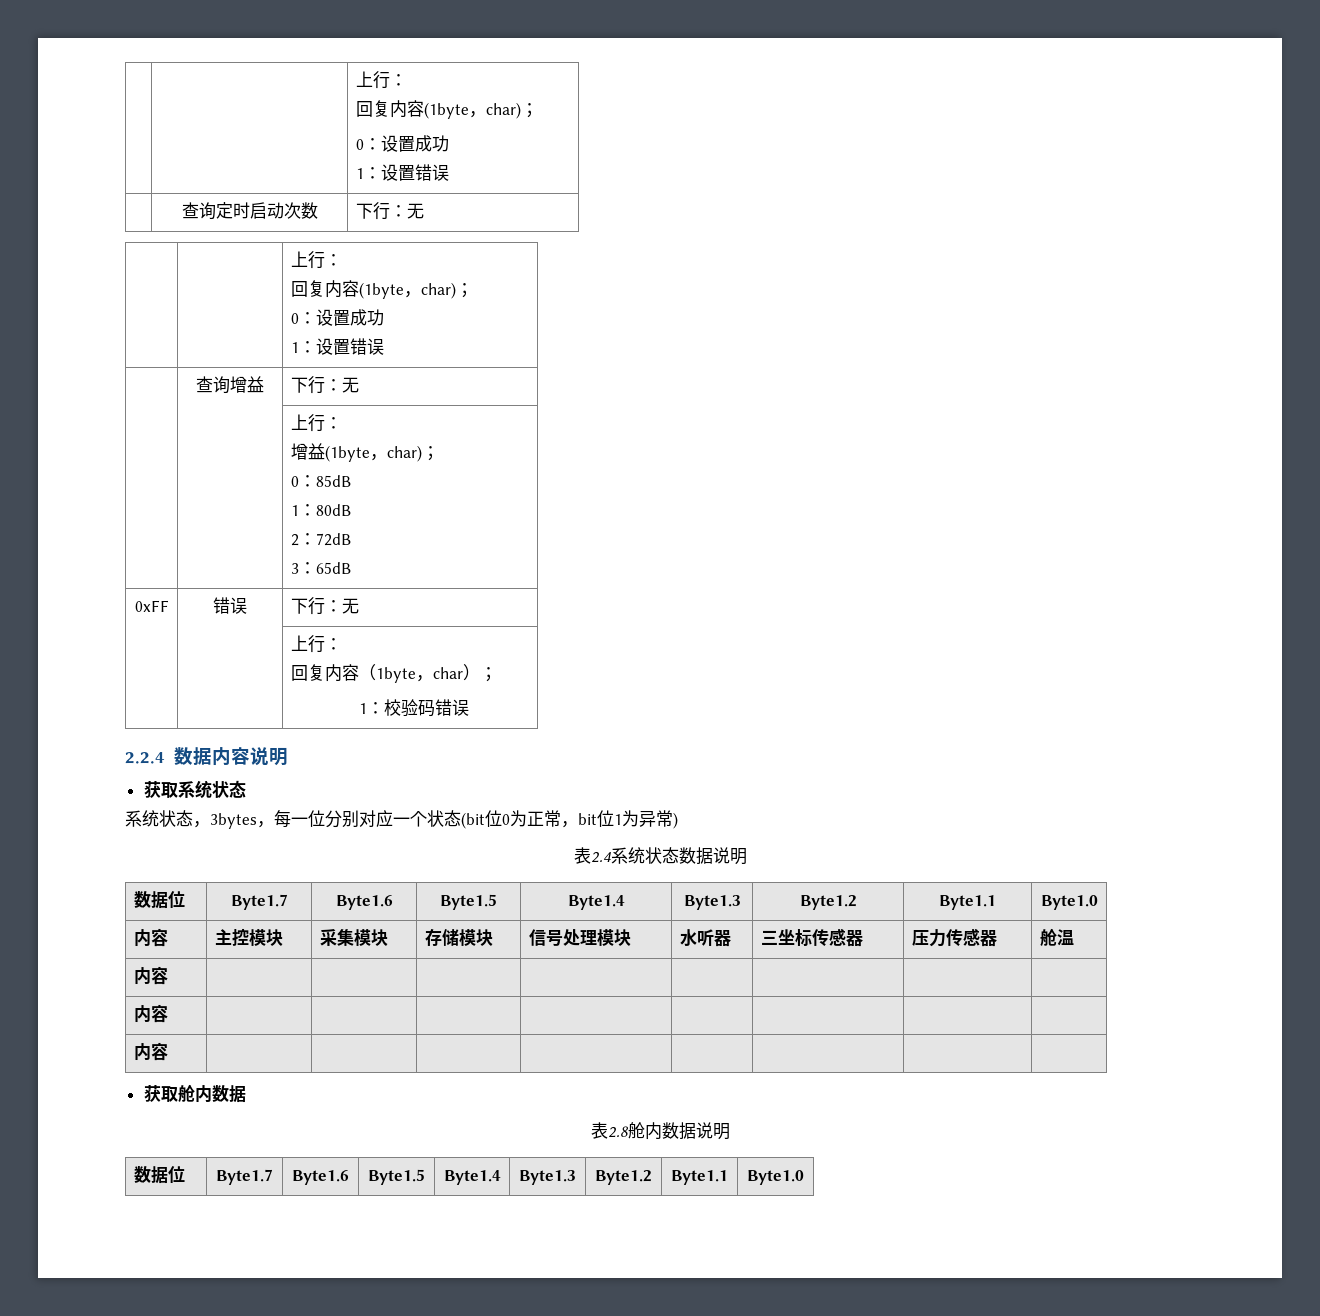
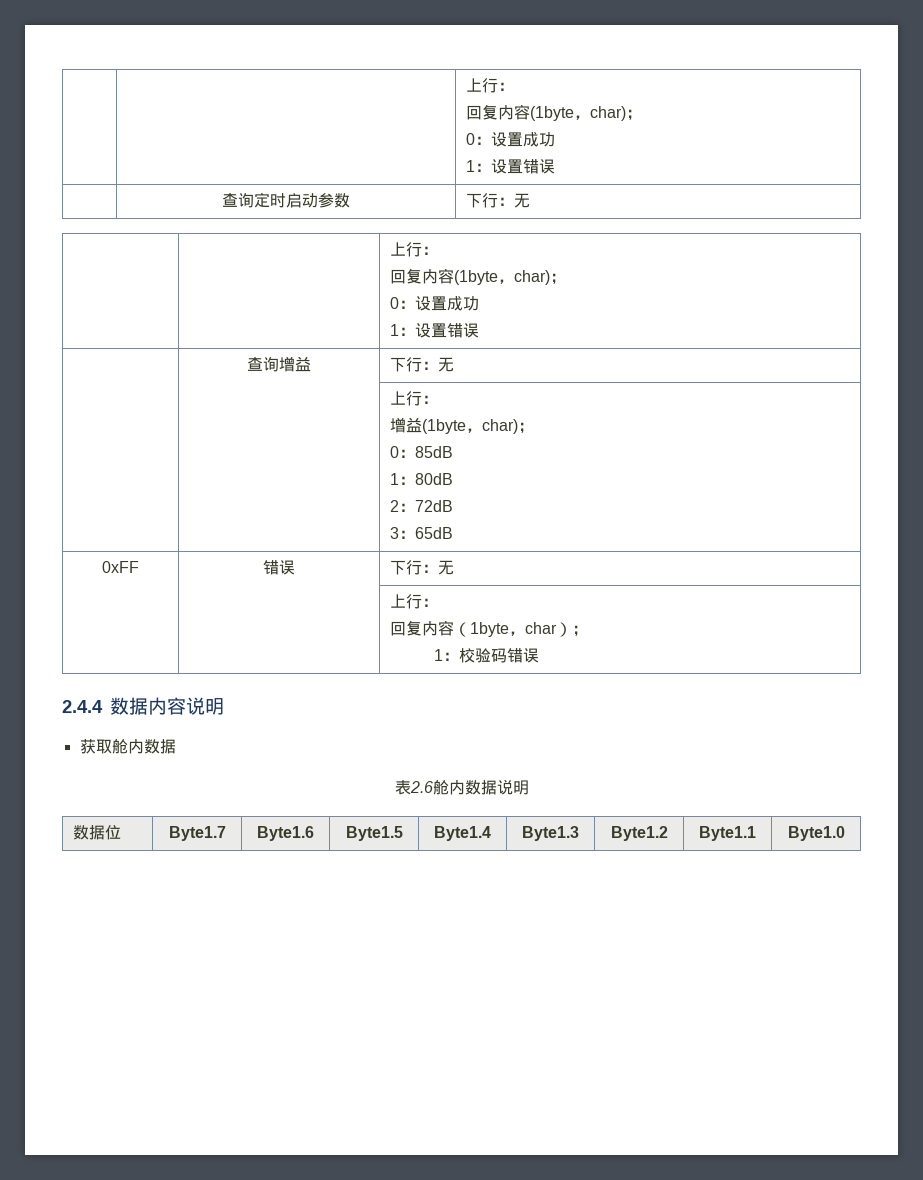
- | 查询定时启动次数 | 下行：无
+ | 查询定时启动参数 | 下行：无
- 2.2.4数据内容说明
+ 2.4.4数据内容说明
- 获取系统状态
- 系统状态，3bytes，每一位分别对应一个状态(bit位0为正常，bit位1为异常)
- 表2.4系统状态数据说明
- 数据位 | Byte1.7 | Byte1.6 | Byte1.5 | Byte1.4 | Byte1.3 | Byte1.2 | Byte1.1 | Byte1.0
- 内容 | 主控模块 | 采集模块 | 存储模块 | 信号处理模块 | 水听器 | 三坐标传感器 | 压力传感器 | 舱温
- 内容 | | | | | | | |
- 内容 | | | | | | | |
- 内容 | | | | | | | |
- 表2.8舱内数据说明
+ 表2.6舱内数据说明

